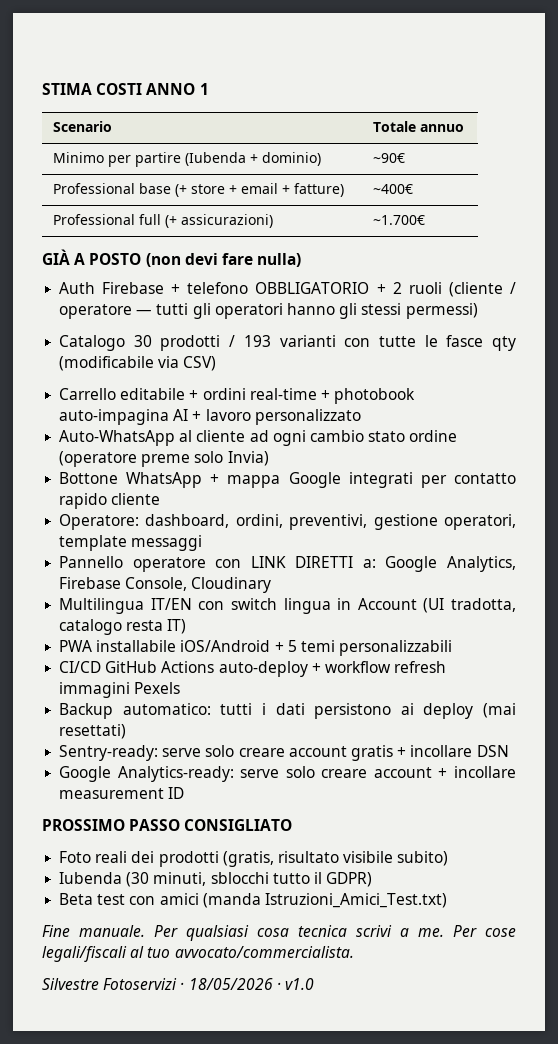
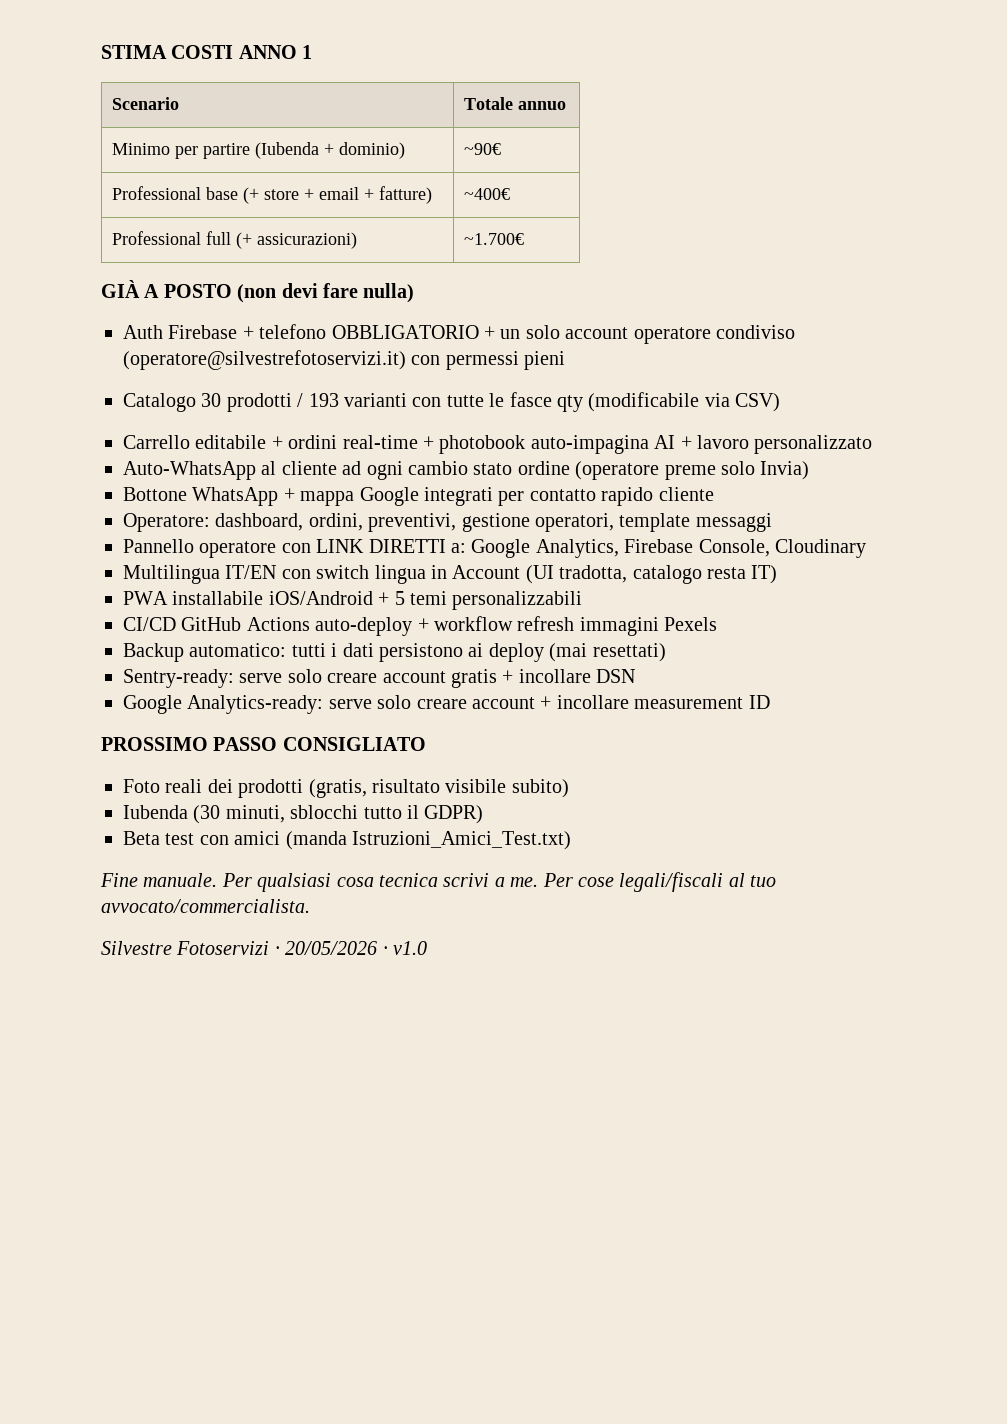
- Auth Firebase + telefono OBBLIGATORIO + 2 ruoli (cliente / operatore — tutti gli operatori hanno gli stessi permessi)
+ Auth Firebase + telefono OBBLIGATORIO + un solo account operatore condiviso (operatore@silvestrefotoservizi.it) con permessi pieni
- Silvestre Fotoservizi · 18/05/2026 · v1.0
+ Silvestre Fotoservizi · 20/05/2026 · v1.0

